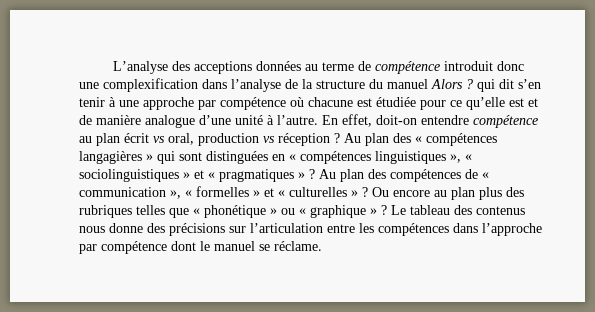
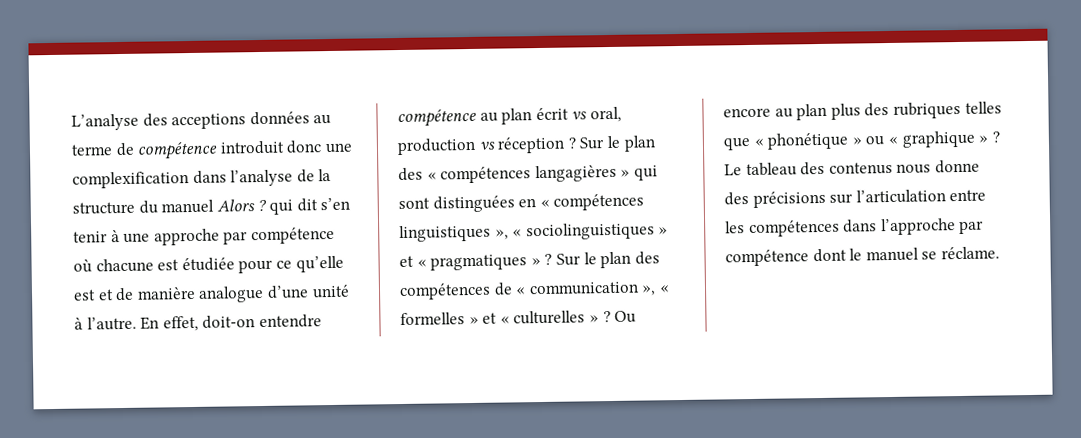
- Au plan des « compétences langagières » qui sont distinguées en « compétences linguistiques », « sociolinguistiques » et « pragmatiques » ?
+ Sur le plan des « compétences langagières » qui sont distinguées en « compétences linguistiques », « sociolinguistiques » et « pragmatiques » ?
- Au plan des compétences de « communication », « formelles » et « culturelles » ?
+ Sur le plan des compétences de « communication », « formelles » et « culturelles » ?

